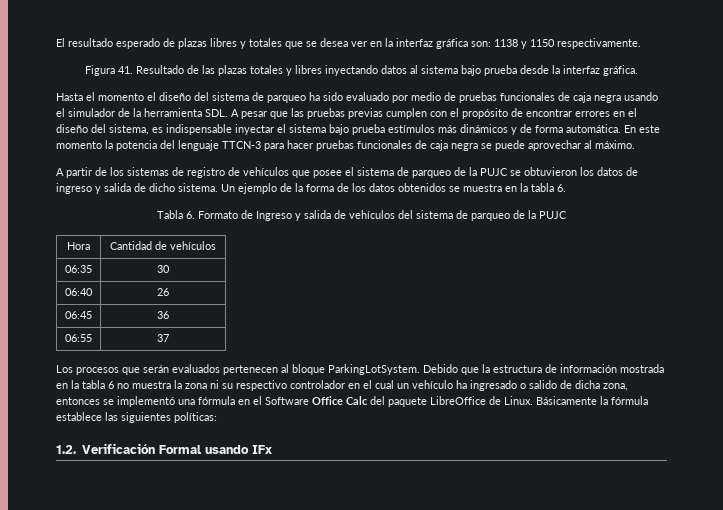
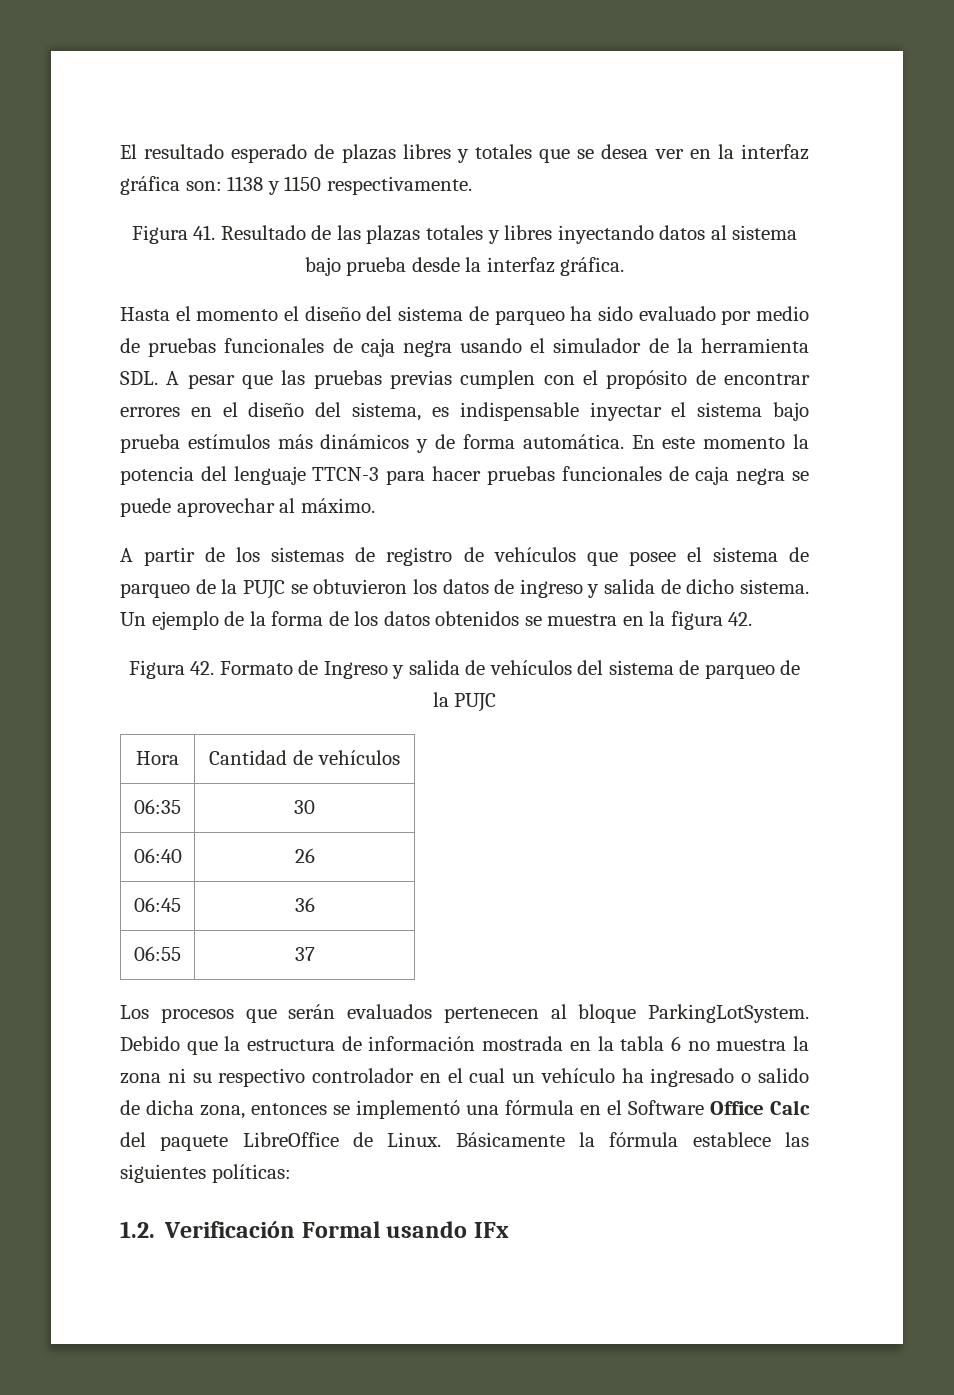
- Un ejemplo de la forma de los datos obtenidos se muestra en la tabla 6.
- Tabla 6. Formato de Ingreso y salida de vehículos del sistema de parqueo de la PUJC
+ Un ejemplo de la forma de los datos obtenidos se muestra en la figura 42.
+ Figura 42. Formato de Ingreso y salida de vehículos del sistema de parqueo de la PUJC

